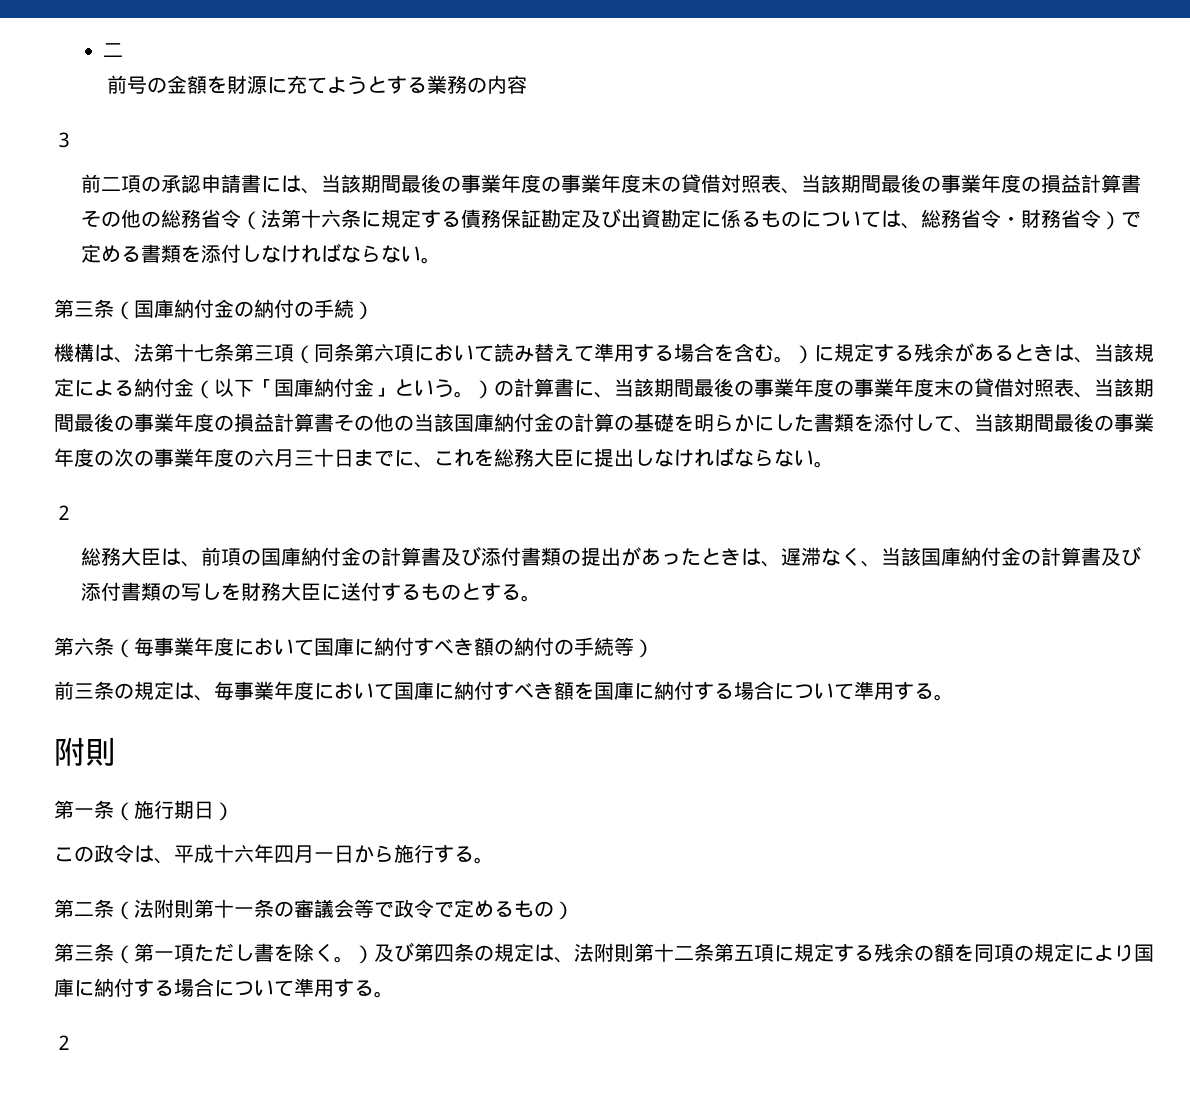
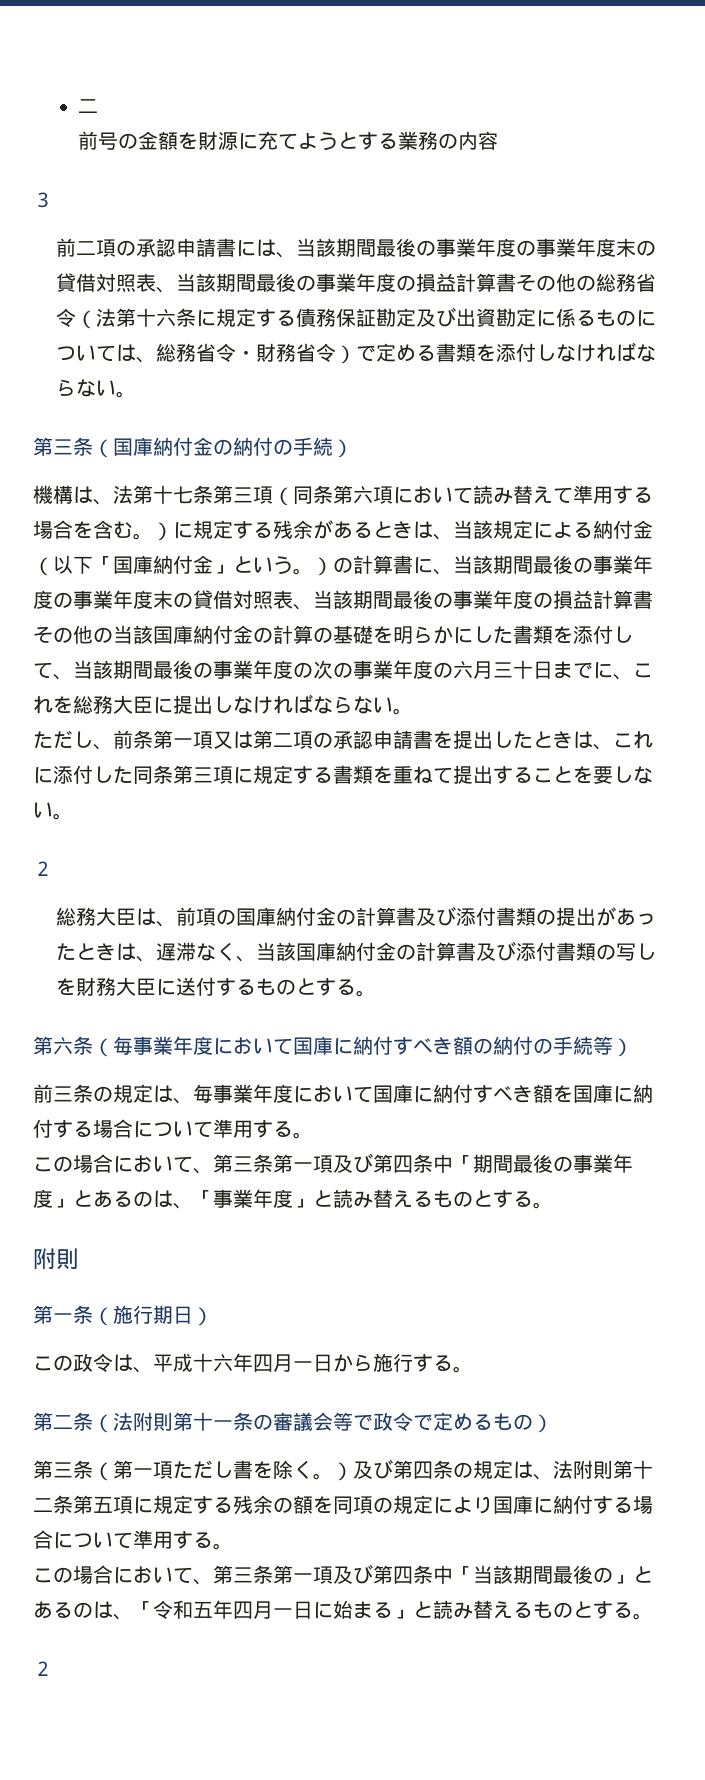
+ ただし、前条第一項又は第二項の承認申請書を提出したときは、これに添付した同条第三項に規定する書類を重ねて提出することを要しない。
+ この場合において、第三条第一項及び第四条中「期間最後の事業年度」とあるのは、「事業年度」と読み替えるものとする。
+ この場合において、第三条第一項及び第四条中「当該期間最後の」とあるのは、「令和五年四月一日に始まる」と読み替えるものとする。

